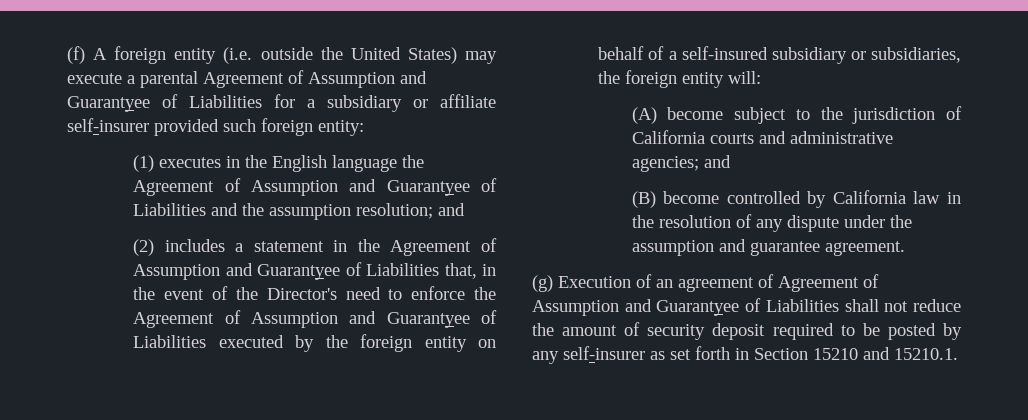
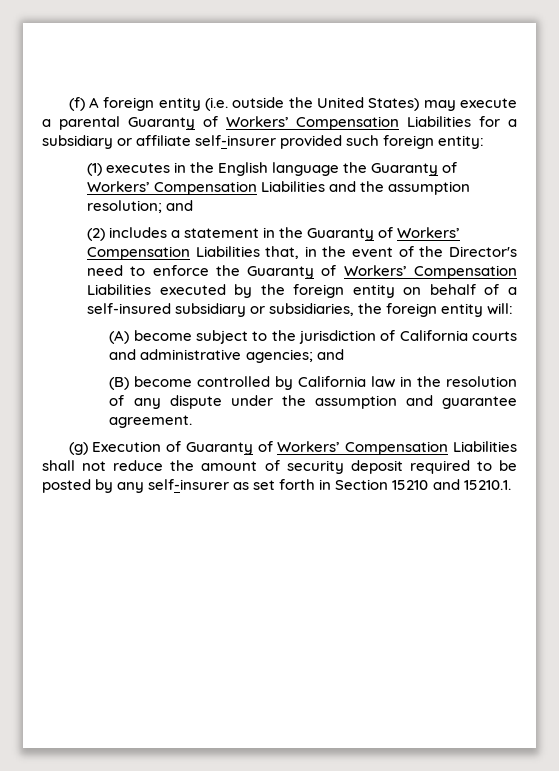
- (f) A foreign entity (i.e. outside the United States) may execute a parental Agreement of Assumption and Guarantyee of Liabilities for a subsidiary or affiliate self-insurer provided such foreign entity:
+ (f) A foreign entity (i.e. outside the United States) may execute a parental Guaranty of Workers’ Compensation Liabilities for a subsidiary or affiliate self-insurer provided such foreign entity:
- (1) executes in the English language the Agreement of Assumption and Guarantyee of Liabilities and the assumption resolution; and
+ (1) executes in the English language the Guaranty of Workers’ Compensation Liabilities and the assumption resolution; and
- (2) includes a statement in the Agreement of Assumption and Guarantyee of Liabilities that, in the event of the Director's need to enforce the Agreement of Assumption and Guarantyee of Liabilities executed by the foreign entity on behalf of a self-insured subsidiary or subsidiaries, the foreign entity will:
+ (2) includes a statement in the Guaranty of Workers’ Compensation Liabilities that, in the event of the Director's need to enforce the Guaranty of Workers’ Compensation Liabilities executed by the foreign entity on behalf of a self-insured subsidiary or subsidiaries, the foreign entity will:
- (g) Execution of an agreement of Agreement of Assumption and Guarantyee of Liabilities shall not reduce the amount of security deposit required to be posted by any self-insurer as set forth in Section 15210 and 15210.1.
+ (g) Execution of Guaranty of Workers’ Compensation Liabilities shall not reduce the amount of security deposit required to be posted by any self-insurer as set forth in Section 15210 and 15210.1.

